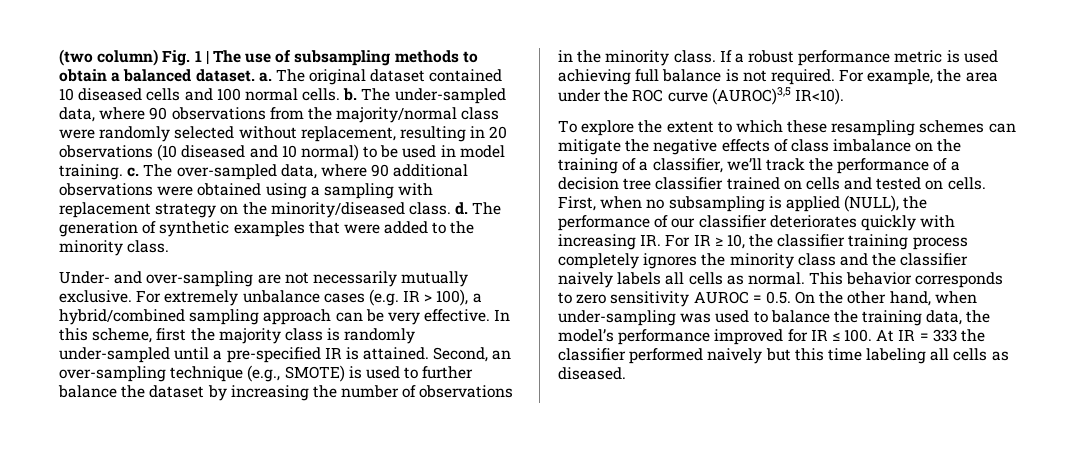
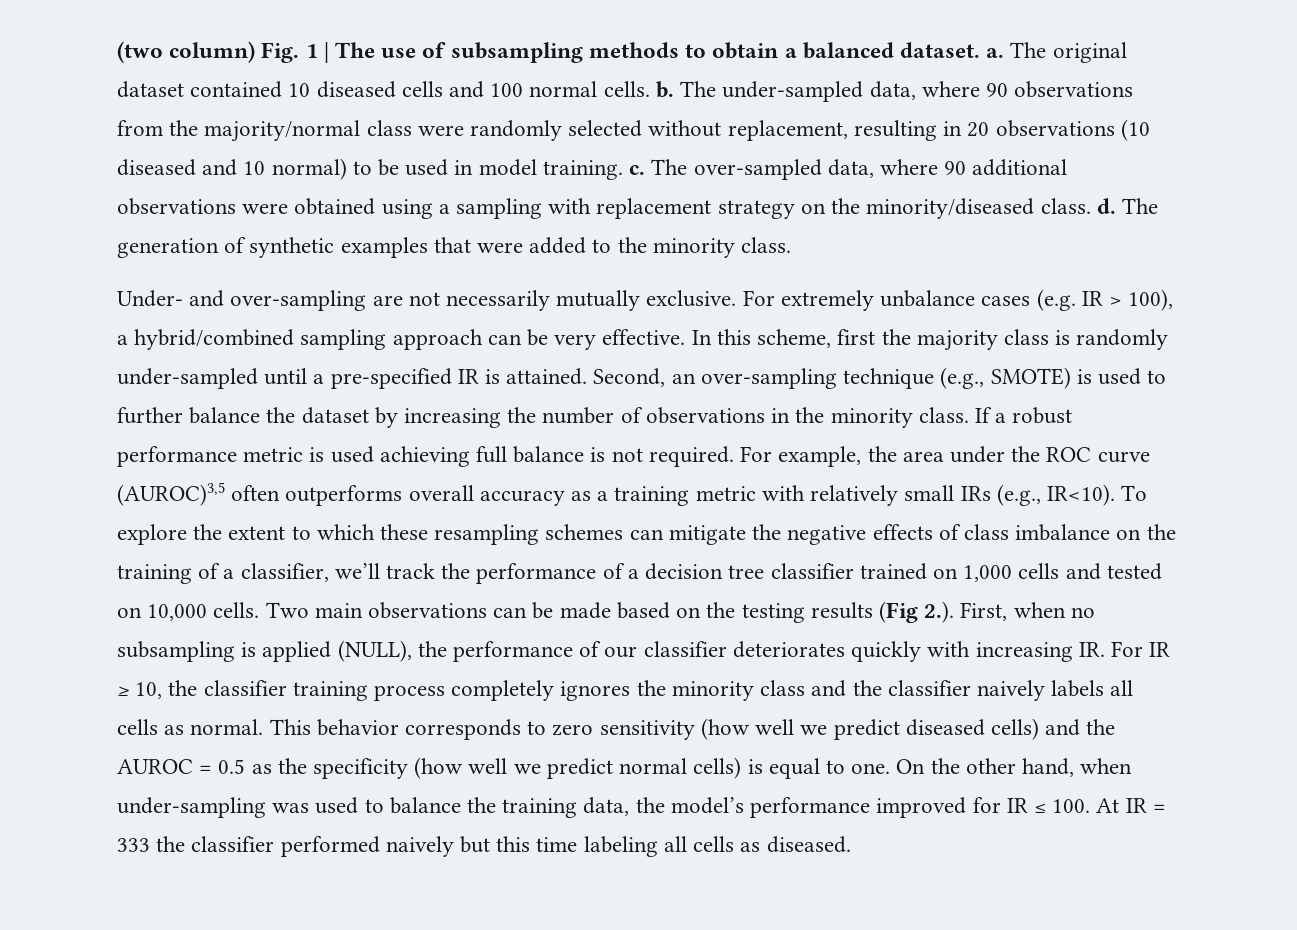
- For example, the area under the ROC curve (AUROC)3,5 IR<10).
- To explore the extent to which these resampling schemes can mitigate the negative effects of class imbalance on the training of a classifier, we’ll track the performance of a decision tree classifier trained on cells and tested on cells. First, when no subsampling is applied (NULL), the performance of our classifier deteriorates quickly with increasing IR. For IR ≥ 10, the classifier training process completely ignores the minority class and the classifier naively labels all cells as normal.
+ For example, the area under the ROC curve (AUROC)3,5 often outperforms overall accuracy as a training metric with relatively small IRs (e.g., IR<10). To explore the extent to which these resampling schemes can mitigate the negative effects of class imbalance on the training of a classifier, we’ll track the performance of a decision tree classifier trained on 1,000 cells and tested on 10,000 cells. Two main observations can be made based on the testing results (Fig 2.). First, when no subsampling is applied (NULL), the performance of our classifier deteriorates quickly with increasing IR. For IR ≥ 10, the classifier training process completely ignores the minority class and the classifier naively labels all cells as normal.
- This behavior corresponds to zero sensitivity AUROC = 0.5. On the other hand, when under-sampling was used to balance the training data, the model’s performance improved for IR ≤ 100. At IR = 333 the classifier performed naively but this time labeling all cells as diseased.
+ This behavior corresponds to zero sensitivity (how well we predict diseased cells) and the AUROC = 0.5 as the specificity (how well we predict normal cells) is equal to one. On the other hand, when under-sampling was used to balance the training data, the model’s performance improved for IR ≤ 100. At IR = 333 the classifier performed naively but this time labeling all cells as diseased.

